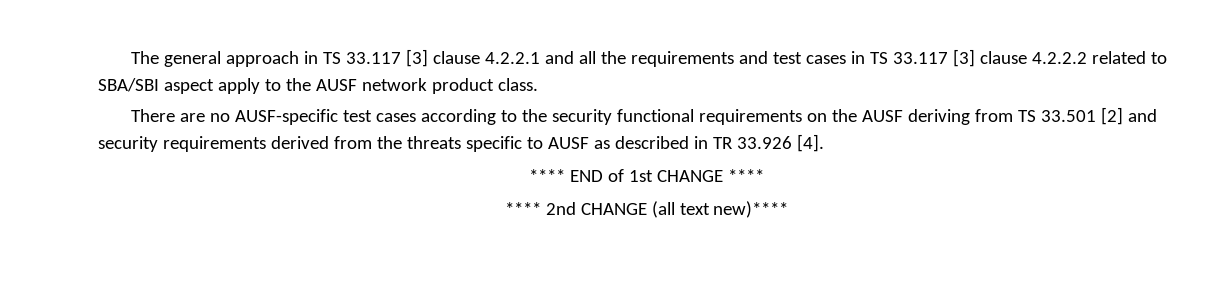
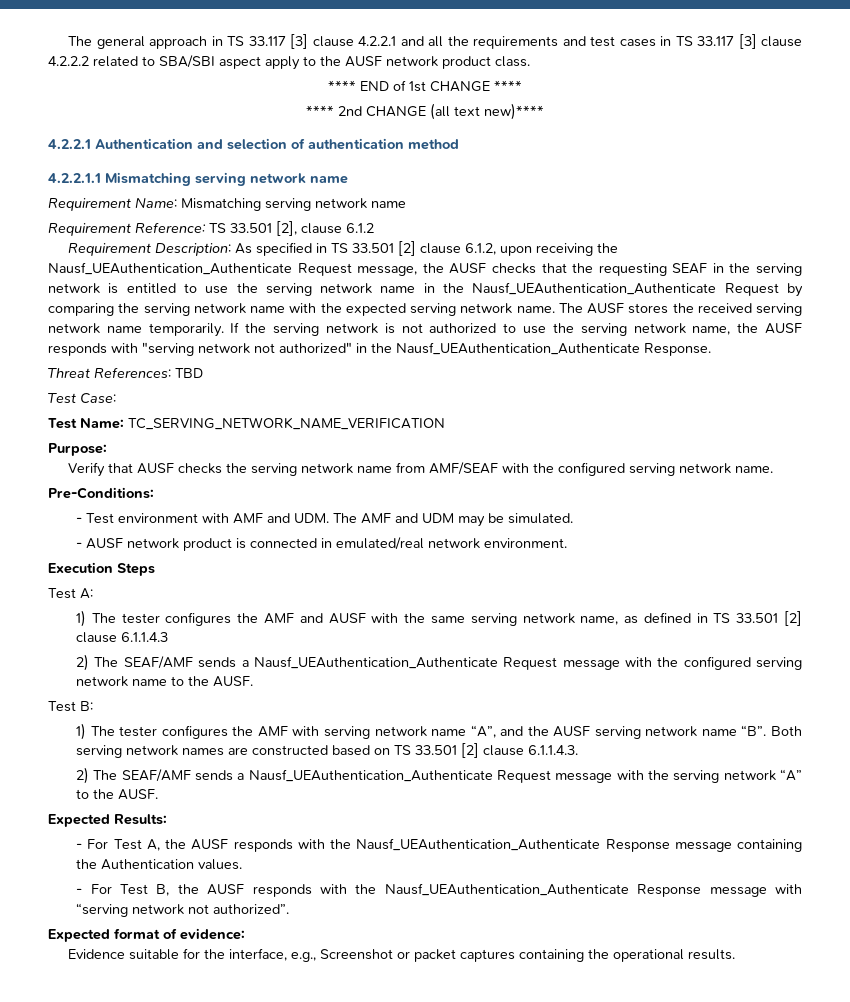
- There are no AUSF-specific test cases according to the security functional requirements on the AUSF deriving from TS 33.501 [2] and security requirements derived from the threats specific to AUSF as described in TR 33.926 [4].
+ 4.2.2.1 Authentication and selection of authentication method
+ 4.2.2.1.1 Mismatching serving network name
+ Requirement Name: Mismatching serving network name
+ Requirement Reference: TS 33.501 [2], clause 6.1.2
+ Requirement Description: As specified in TS 33.501 [2] clause 6.1.2, upon receiving the Nausf_UEAuthentication_Authenticate Request message, the AUSF checks that the requesting SEAF in the serving network is entitled to use the serving network name in the Nausf_UEAuthentication_Authenticate Request by comparing the serving network name with the expected serving network name. The AUSF stores the received serving network name temporarily. If the serving network is not authorized to use the serving network name, the AUSF responds with "serving network not authorized" in the Nausf_UEAuthentication_Authenticate Response.
+ Threat References: TBD
+ Test Case:
+ Test Name: TC_SERVING_NETWORK_NAME_VERIFICATION
+ Purpose:
+ Verify that AUSF checks the serving network name from AMF/SEAF with the configured serving network name.
+ Pre-Conditions:
+ - Test environment with AMF and UDM. The AMF and UDM may be simulated.
+ - AUSF network product is connected in emulated/real network environment.
+ Execution Steps
+ Test A:
+ 1) The tester configures the AMF and AUSF with the same serving network name, as defined in TS 33.501 [2] clause 6.1.1.4.3
+ 2) The SEAF/AMF sends a Nausf_UEAuthentication_Authenticate Request message with the configured serving network name to the AUSF.
+ Test B:
+ 1) The tester configures the AMF with serving network name “A”, and the AUSF serving network name “B”. Both serving network names are constructed based on TS 33.501 [2] clause 6.1.1.4.3.
+ 2) The SEAF/AMF sends a Nausf_UEAuthentication_Authenticate Request message with the serving network “A” to the AUSF.
+ Expected Results:
+ - For Test A, the AUSF responds with the Nausf_UEAuthentication_Authenticate Response message containing the Authentication values.
+ - For Test B, the AUSF responds with the Nausf_UEAuthentication_Authenticate Response message with “serving network not authorized”.
+ Expected format of evidence:
+ Evidence suitable for the interface, e.g., Screenshot or packet captures containing the operational results.

